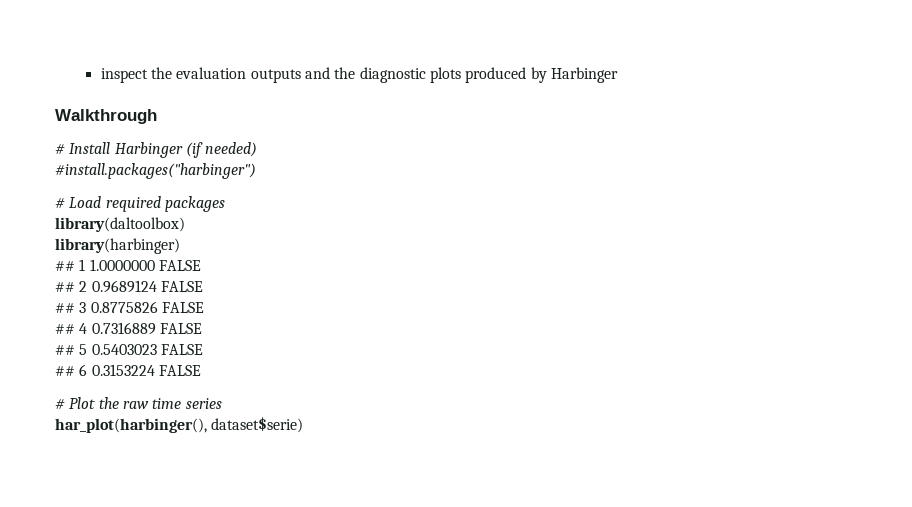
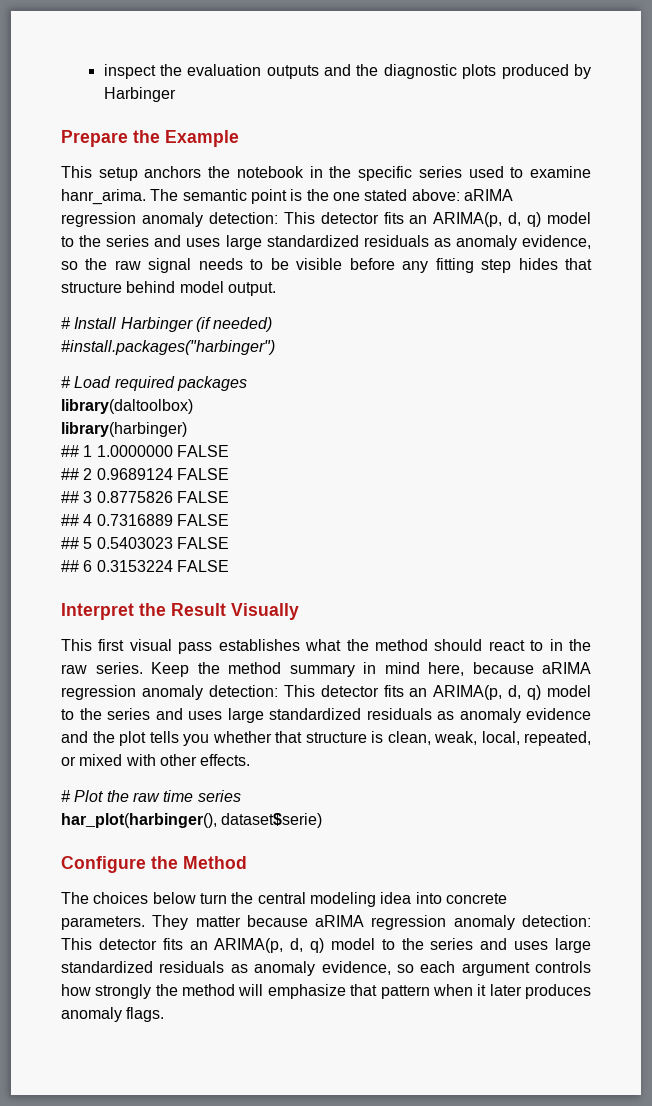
- Walkthrough
+ Prepare the Example
+ This setup anchors the notebook in the specific series used to examine hanr_arima. The semantic point is the one stated above: aRIMA regression anomaly detection: This detector fits an ARIMA(p, d, q) model to the series and uses large standardized residuals as anomaly evidence, so the raw signal needs to be visible before any fitting step hides that structure behind model output.
+ Interpret the Result Visually
+ This first visual pass establishes what the method should react to in the raw series. Keep the method summary in mind here, because aRIMA regression anomaly detection: This detector fits an ARIMA(p, d, q) model to the series and uses large standardized residuals as anomaly evidence and the plot tells you whether that structure is clean, weak, local, repeated, or mixed with other effects.
+ Configure the Method
+ The choices below turn the central modeling idea into concrete parameters. They matter because aRIMA regression anomaly detection: This detector fits an ARIMA(p, d, q) model to the series and uses large standardized residuals as anomaly evidence, so each argument controls how strongly the method will emphasize that pattern when it later produces anomaly flags.

